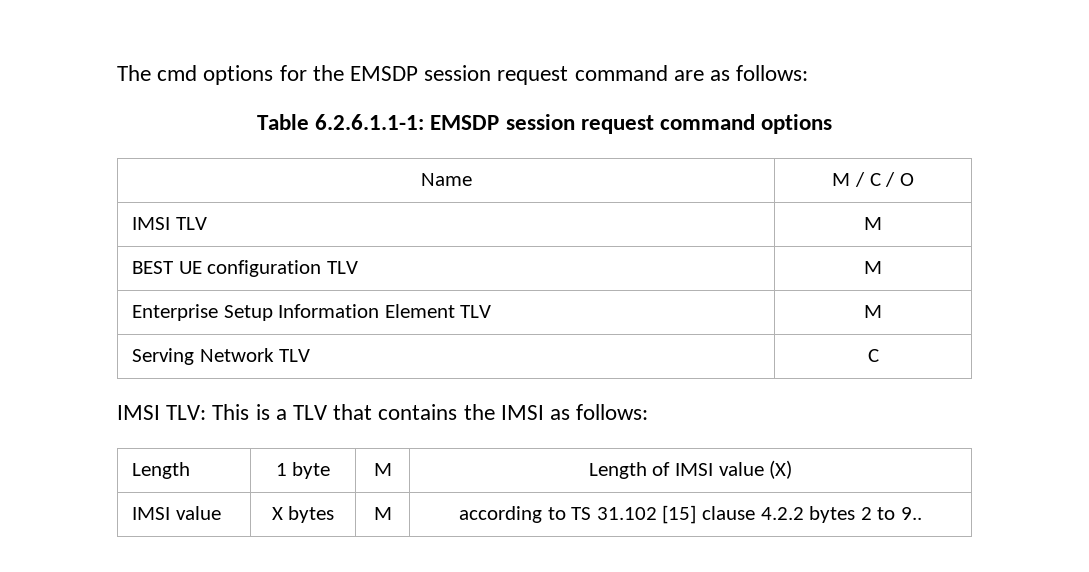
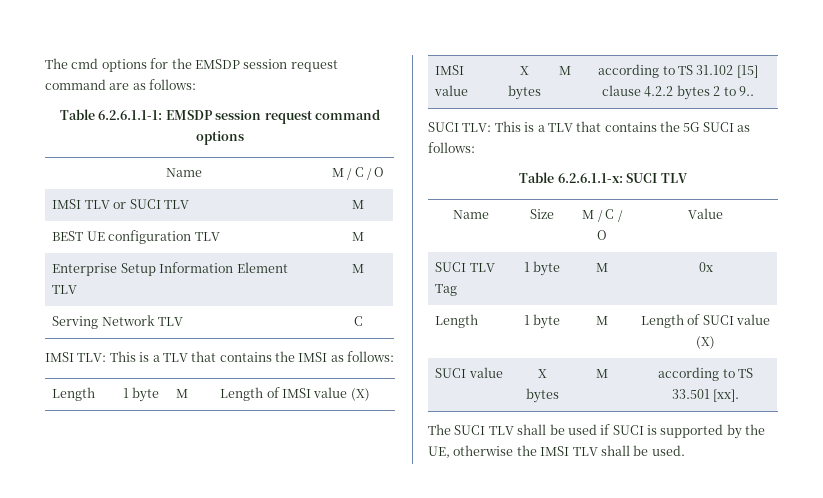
- IMSI TLV | M
+ IMSI TLV or SUCI TLV | M
+ SUCI TLV: This is a TLV that contains the 5G SUCI as follows:
+ Table 6.2.6.1.1-x: SUCI TLV
+ Name | Size | M / C / O | Value
+ SUCI TLV Tag | 1 byte | M | 0x
+ Length | 1 byte | M | Length of SUCI value (X)
+ SUCI value | X bytes | M | according to TS 33.501 [xx].
+ The SUCI TLV shall be used if SUCI is supported by the UE, otherwise the IMSI TLV shall be used.

